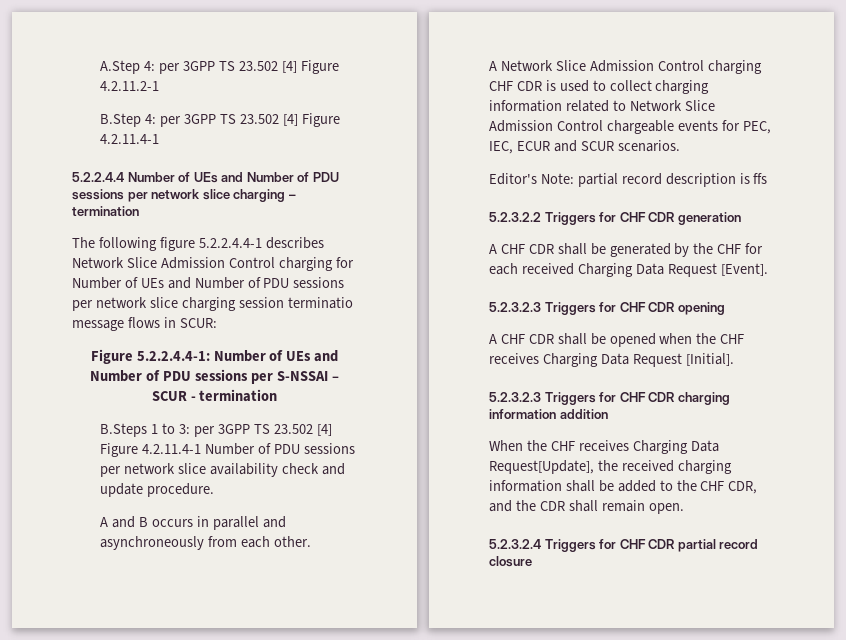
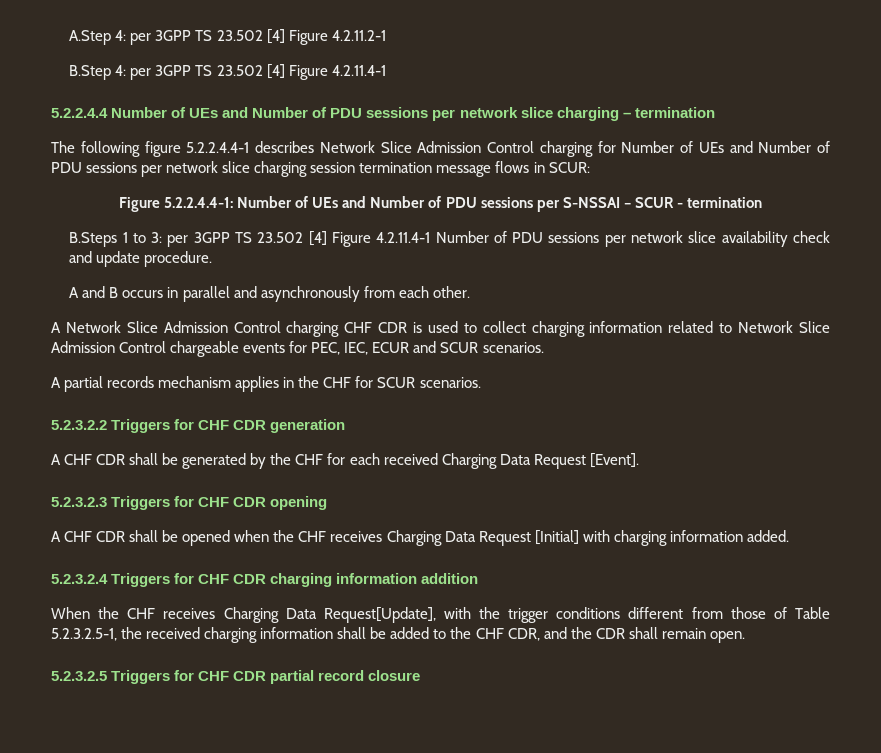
- The following figure 5.2.2.4.4-1 describes Network Slice Admission Control charging for Number of UEs and Number of PDU sessions per network slice charging session terminatio message flows in SCUR:
+ The following figure 5.2.2.4.4-1 describes Network Slice Admission Control charging for Number of UEs and Number of PDU sessions per network slice charging session termination message flows in SCUR:
- A and B occurs in parallel and asynchroneously from each other.
+ A and B occurs in parallel and asynchronously from each other.
- Editor's Note: partial record description is ffs
+ A partial records mechanism applies in the CHF for SCUR scenarios.
- A CHF CDR shall be opened when the CHF receives Charging Data Request [Initial].
- 5.2.3.2.3 Triggers for CHF CDR charging information addition
+ A CHF CDR shall be opened when the CHF receives Charging Data Request [Initial] with charging information added.
+ 5.2.3.2.4 Triggers for CHF CDR charging information addition
- When the CHF receives Charging Data Request[Update], the received charging information shall be added to the CHF CDR, and the CDR shall remain open.
+ When the CHF receives Charging Data Request[Update], with the trigger conditions different from those of Table 5.2.3.2.5-1, the received charging information shall be added to the CHF CDR, and the CDR shall remain open.
- 5.2.3.2.4 Triggers for CHF CDR partial record closure
+ 5.2.3.2.5 Triggers for CHF CDR partial record closure

